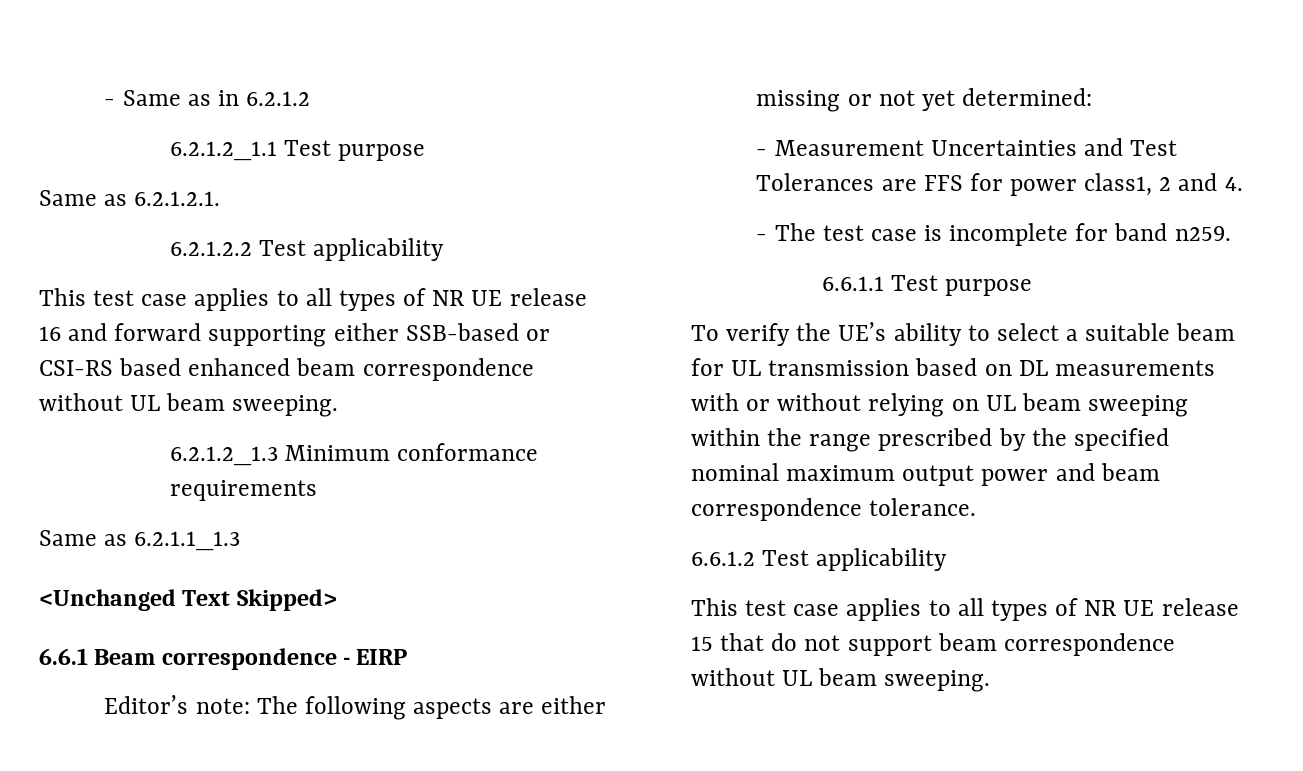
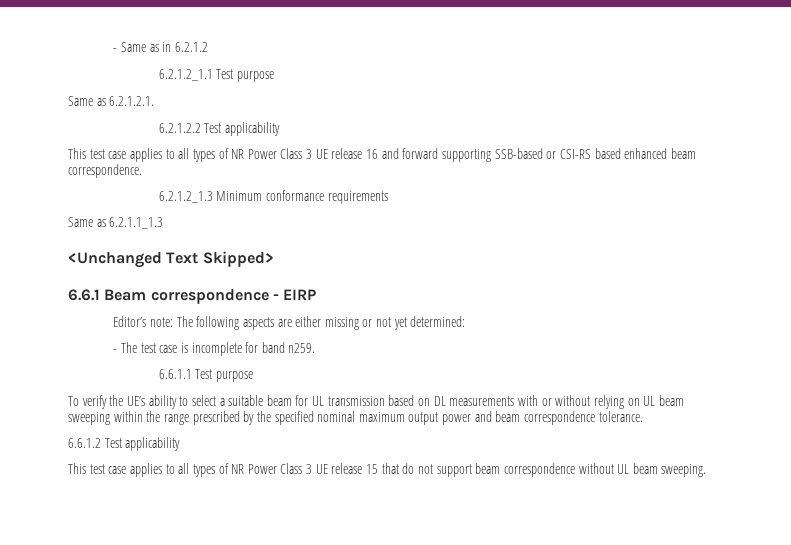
- This test case applies to all types of NR UE release 16 and forward supporting either SSB-based or CSI-RS based enhanced beam correspondence without UL beam sweeping.
+ This test case applies to all types of NR Power Class 3 UE release 16 and forward supporting SSB-based or CSI-RS based enhanced beam correspondence.
- - Measurement Uncertainties and Test Tolerances are FFS for power class1, 2 and 4.
- This test case applies to all types of NR UE release 15 that do not support beam correspondence without UL beam sweeping.
+ This test case applies to all types of NR Power Class 3 UE release 15 that do not support beam correspondence without UL beam sweeping.

